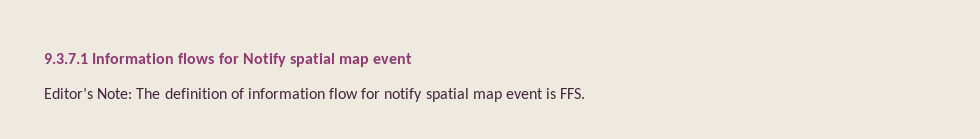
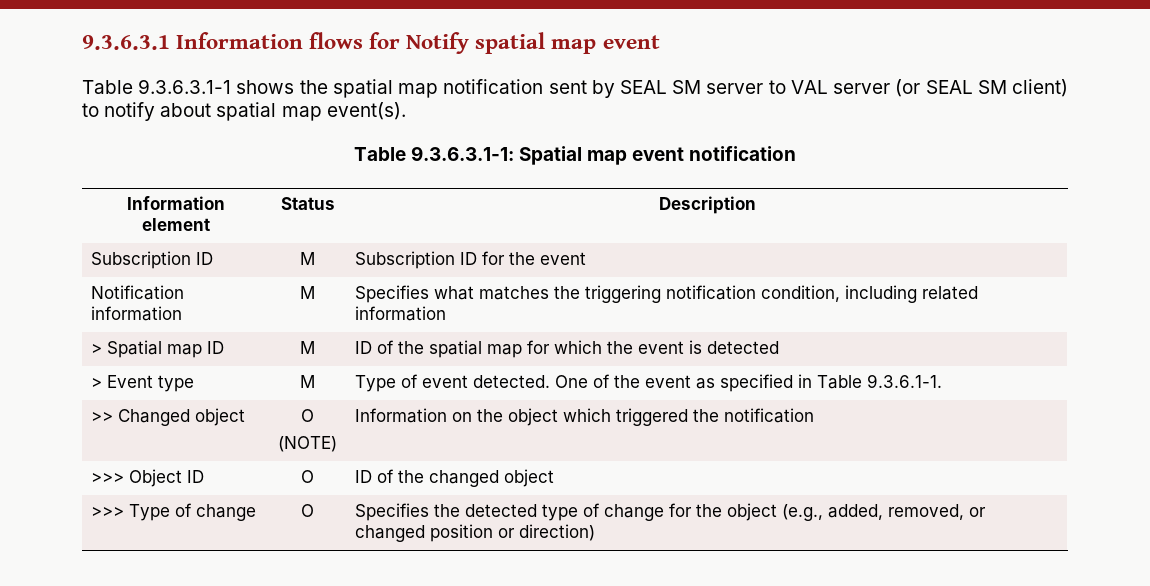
- 9.3.7.1 Information flows for Notify spatial map event
+ 9.3.6.3.1 Information flows for Notify spatial map event
- Editor’s Note: The definition of information flow for notify spatial map event is FFS.
+ Table 9.3.6.3.1-1 shows the spatial map notification sent by SEAL SM server to VAL server (or SEAL SM client) to notify about spatial map event(s).
+ Table 9.3.6.3.1-1: Spatial map event notification
+ Information element | Status | Description
+ Subscription ID | M | Subscription ID for the event
+ Notification information | M | Specifies what matches the triggering notification condition, including related information
+ > Spatial map ID | M | ID of the spatial map for which the event is detected
+ > Event type | M | Type of event detected. One of the event as specified in Table 9.3.6.1-1.
+ >> Changed object | O
+ (NOTE) | Information on the object which triggered the notification
+ >>> Object ID | O | ID of the changed object
+ >>> Type of change | O | Specifies the detected type of change for the object (e.g., added, removed, or changed position or direction)

